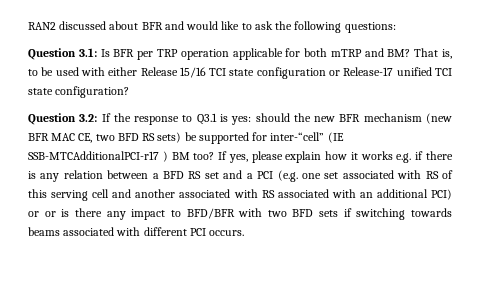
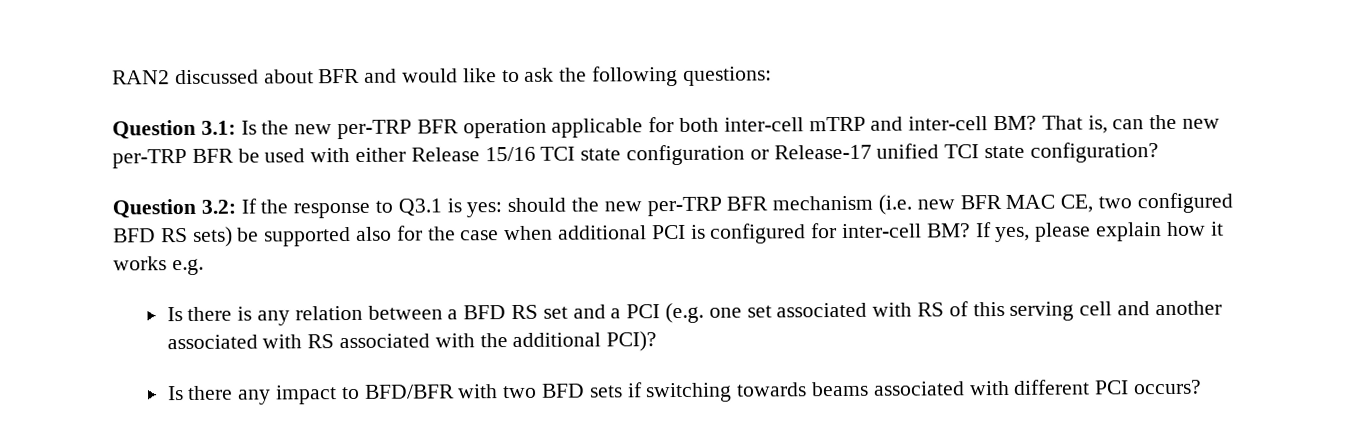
- Question 3.1: Is BFR per TRP operation applicable for both mTRP and BM?
+ Question 3.1: Is the new per-TRP BFR operation applicable for both inter-cell mTRP and inter-cell BM?
- That is, to be used with either Release 15/16 TCI state configuration or Release-17 unified TCI state configuration?
+ That is, can the new per-TRP BFR be used with either Release 15/16 TCI state configuration or Release-17 unified TCI state configuration?
- Question 3.2: If the response to Q3.1 is yes: should the new BFR mechanism (new BFR MAC CE, two BFD RS sets) be supported for inter-“cell” (IE SSB-MTCAdditionalPCI-r17 ) BM too?
+ Question 3.2: If the response to Q3.1 is yes: should the new per-TRP BFR mechanism (i.e. new BFR MAC CE, two configured BFD RS sets) be supported also for the case when additional PCI is configured for inter-cell BM?
- If yes, please explain how it works e.g. if there is any relation between a BFD RS set and a PCI (e.g. one set associated with RS of this serving cell and another associated with RS associated with an additional PCI) or or is there any impact to BFD/BFR with two BFD sets if switching towards beams associated with different PCI occurs.
+ If yes, please explain how it works e.g.
+ Is there is any relation between a BFD RS set and a PCI (e.g. one set associated with RS of this serving cell and another associated with RS associated with the additional PCI)?
+ Is there any impact to BFD/BFR with two BFD sets if switching towards beams associated with different PCI occurs?

